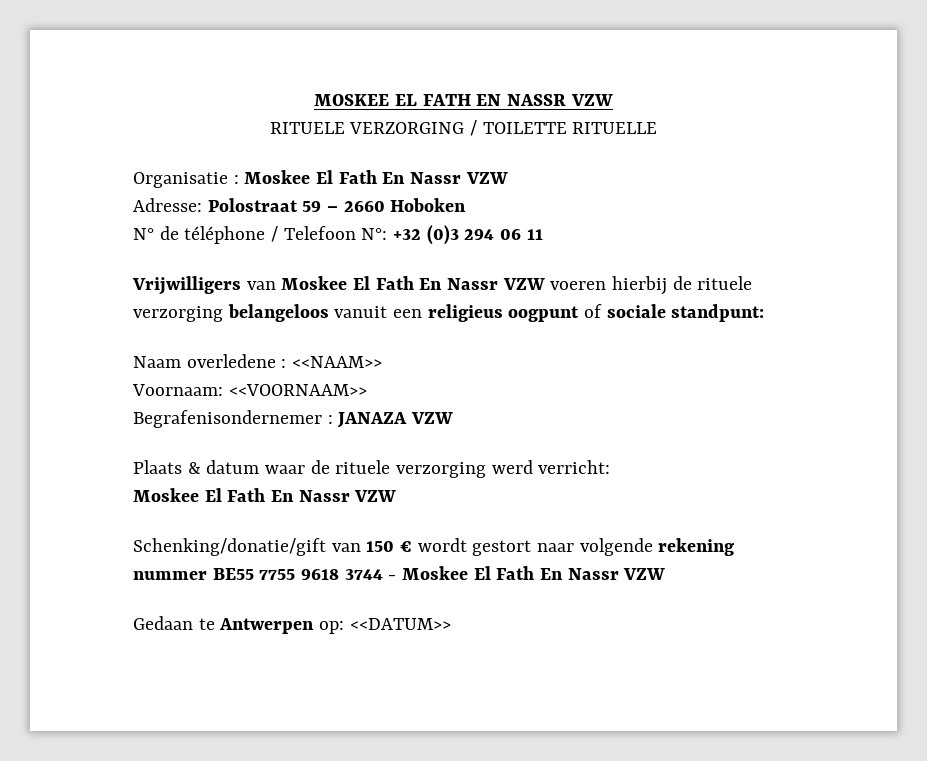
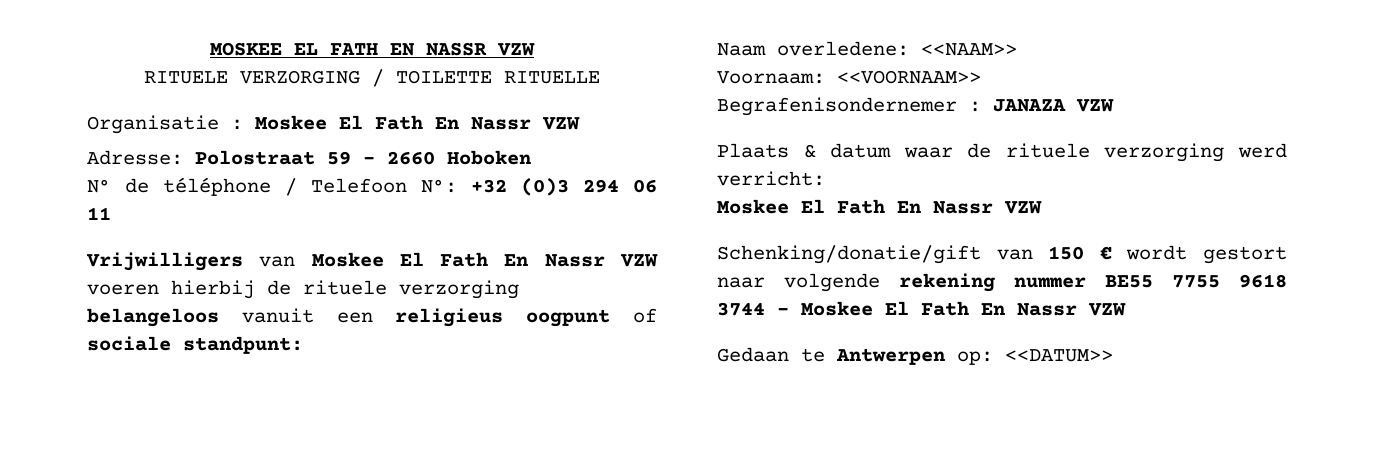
- Naam overledene : <<NAAM>>
+ Naam overledene: <<NAAM>>

